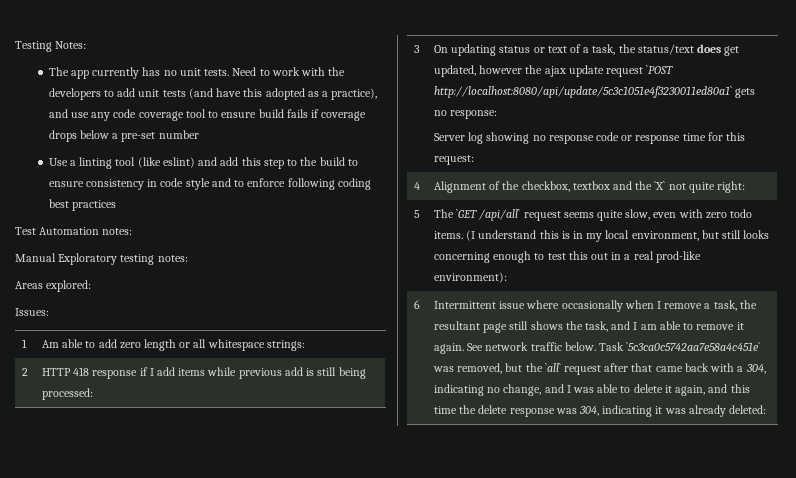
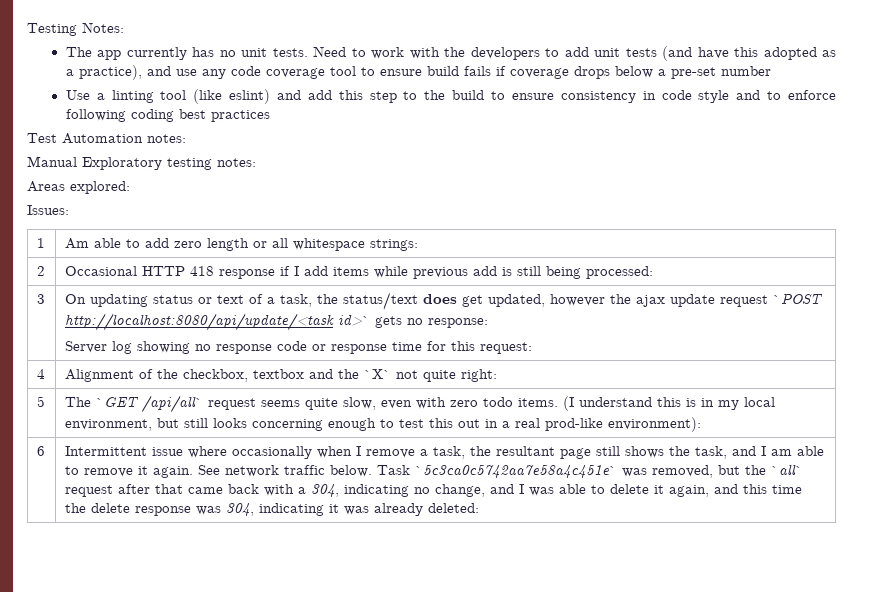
- 2 | HTTP 418 response if I add items while previous add is still being processed:
+ 2 | Occasional HTTP 418 response if I add items while previous add is still being processed:
- 3 | On updating status or text of a task, the status/text does get updated, however the ajax update request `POST http://localhost:8080/api/update/5c3c1051e4f3230011ed80a1` gets no response:
+ 3 | On updating status or text of a task, the status/text does get updated, however the ajax update request `POST http://localhost:8080/api/update/<task id>` gets no response:

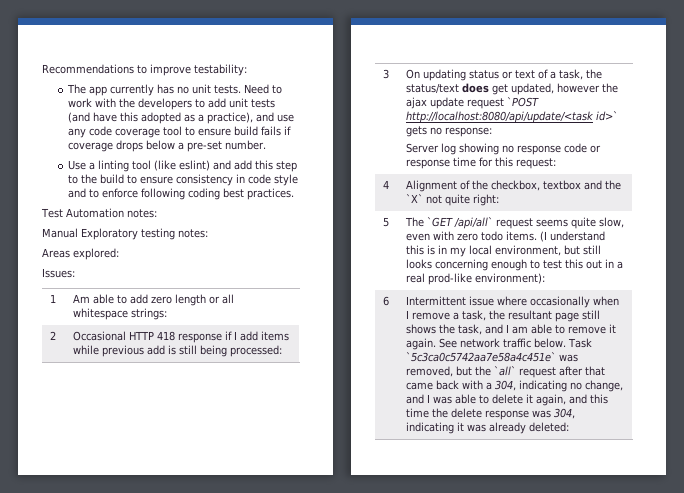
- Testing Notes:
+ Recommendations to improve testability:
- Need to work with the developers to add unit tests (and have this adopted as a practice), and use any code coverage tool to ensure build fails if coverage drops below a pre-set number
+ Need to work with the developers to add unit tests (and have this adopted as a practice), and use any code coverage tool to ensure build fails if coverage drops below a pre-set number.
- Use a linting tool (like eslint) and add this step to the build to ensure consistency in code style and to enforce following coding best practices
+ Use a linting tool (like eslint) and add this step to the build to ensure consistency in code style and to enforce following coding best practices.

